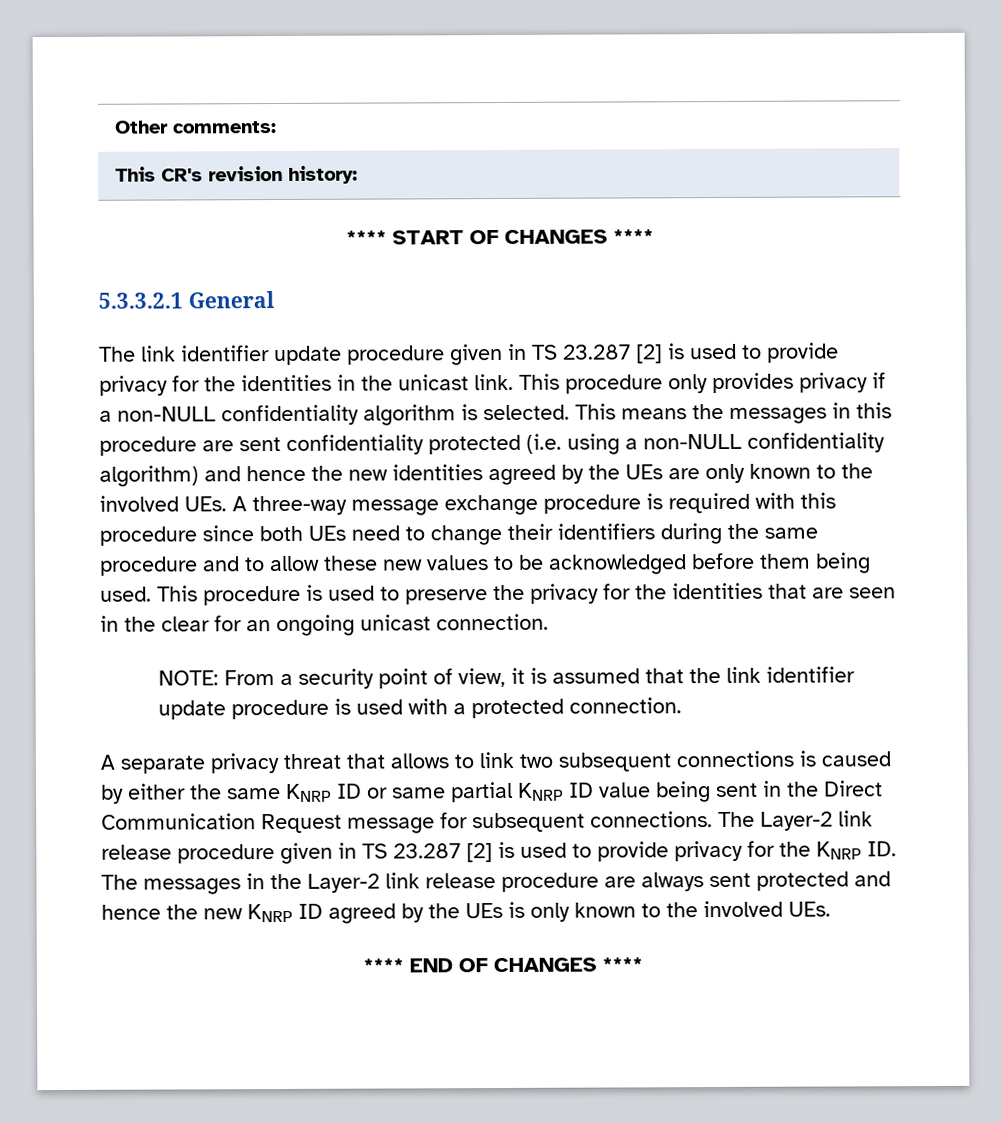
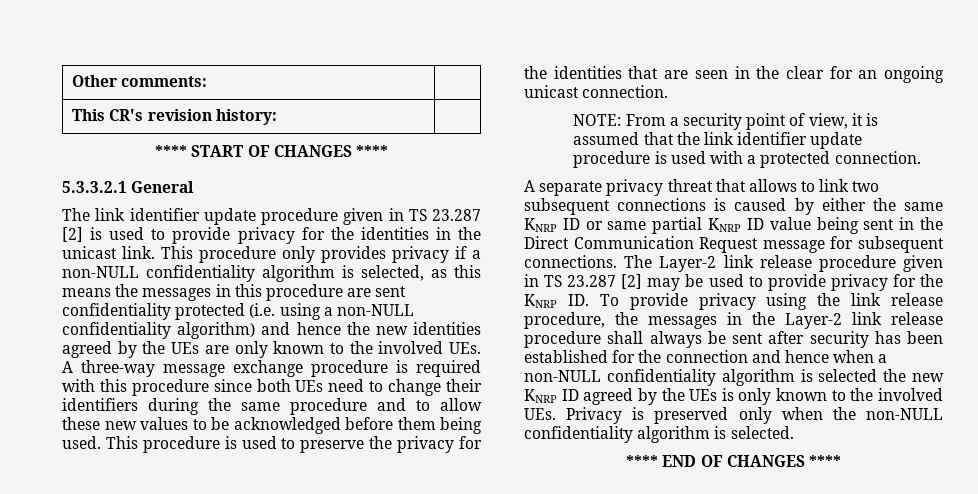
- This procedure only provides privacy if a non-NULL confidentiality algorithm is selected. This means the messages in this procedure are sent confidentiality protected (i.e. using a non-NULL confidentiality algorithm) and hence the new identities agreed by the UEs are only known to the involved UEs. A three-way message exchange procedure is required with this procedure since both UEs need to change their identifiers during the same procedure and to allow these new values to be acknowledged before them being used.
+ This procedure only provides privacy if a non-NULL confidentiality algorithm is selected, as this means the messages in this procedure are sent confidentiality protected (i.e. using a non-NULL confidentiality algorithm) and hence the new identities agreed by the UEs are only known to the involved UEs. A three-way message exchange procedure is required with this procedure since both UEs need to change their identifiers during the same procedure and to allow these new values to be acknowledged before them being used.
- The Layer-2 link release procedure given in TS 23.287 [2] is used to provide privacy for the KNRP ID. The messages in the Layer-2 link release procedure are always sent protected and hence the new KNRP ID agreed by the UEs is only known to the involved UEs.
+ The Layer-2 link release procedure given in TS 23.287 [2] may be used to provide privacy for the KNRP ID. To provide privacy using the link release procedure, the messages in the Layer-2 link release procedure shall always be sent after security has been established for the connection and hence when a non-NULL confidentiality algorithm is selected the new KNRP ID agreed by the UEs is only known to the involved UEs. Privacy is preserved only when the non-NULL confidentiality algorithm is selected.

